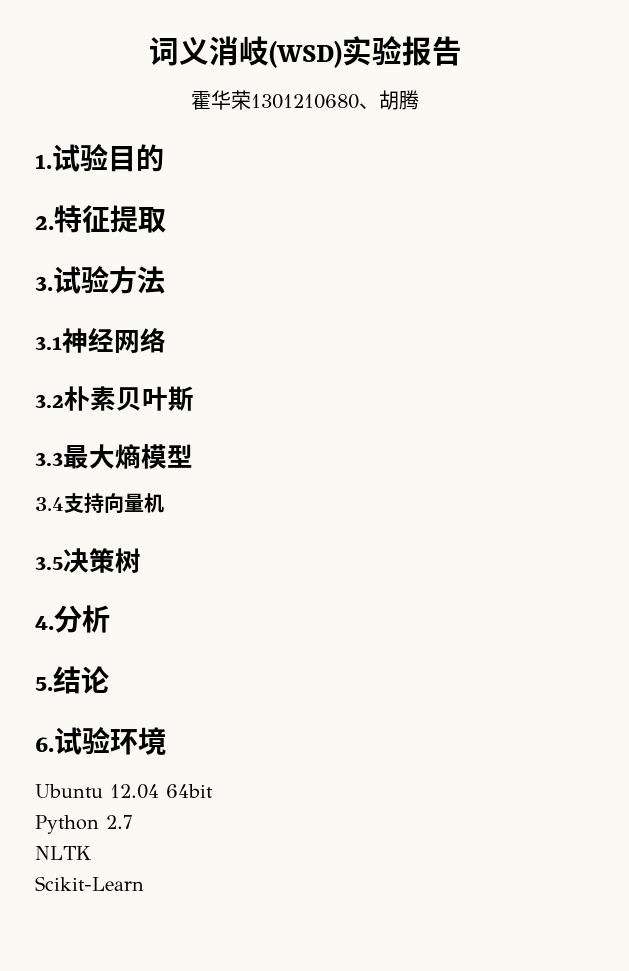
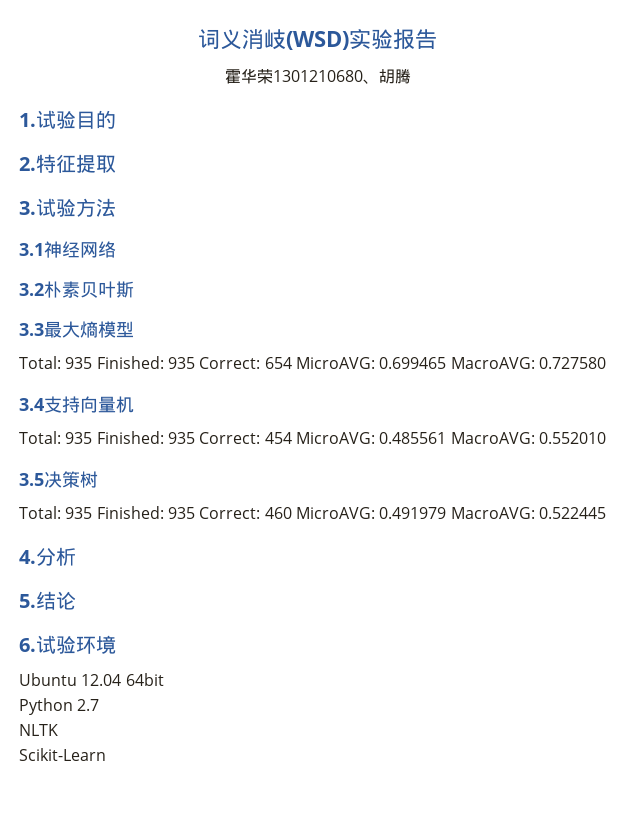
+ Total: 935 Finished: 935 Correct: 654 MicroAVG: 0.699465 MacroAVG: 0.727580
  3.4支持向量机
+ Total: 935 Finished: 935 Correct: 454 MicroAVG: 0.485561 MacroAVG: 0.552010
  3.5决策树
+ Total: 935 Finished: 935 Correct: 460 MicroAVG: 0.491979 MacroAVG: 0.522445

